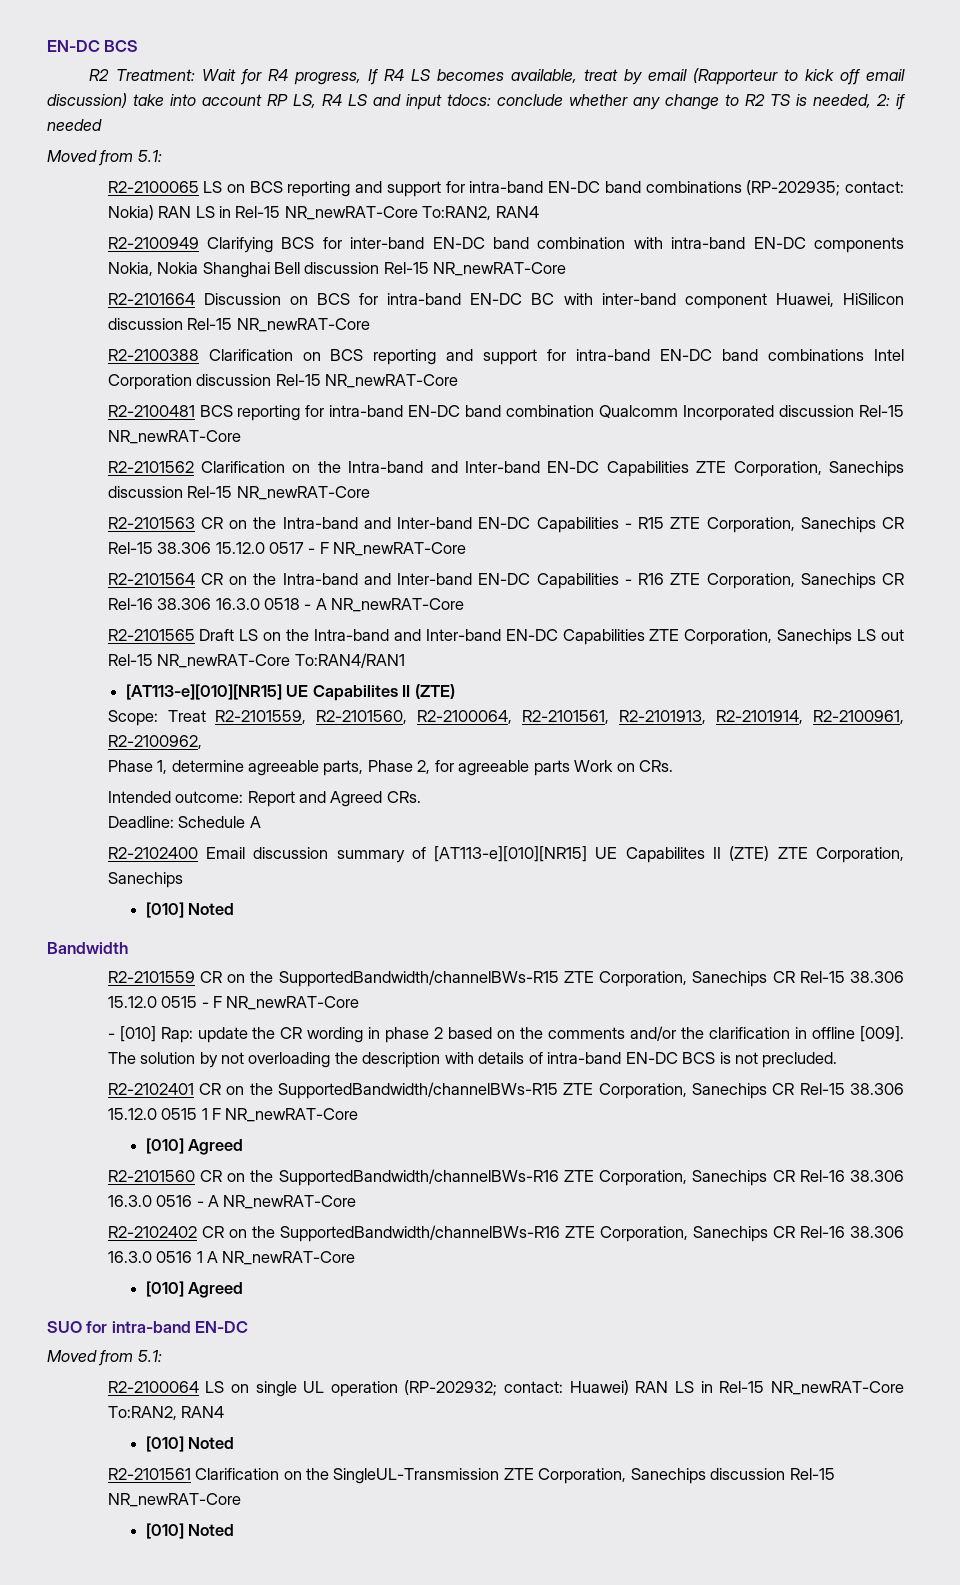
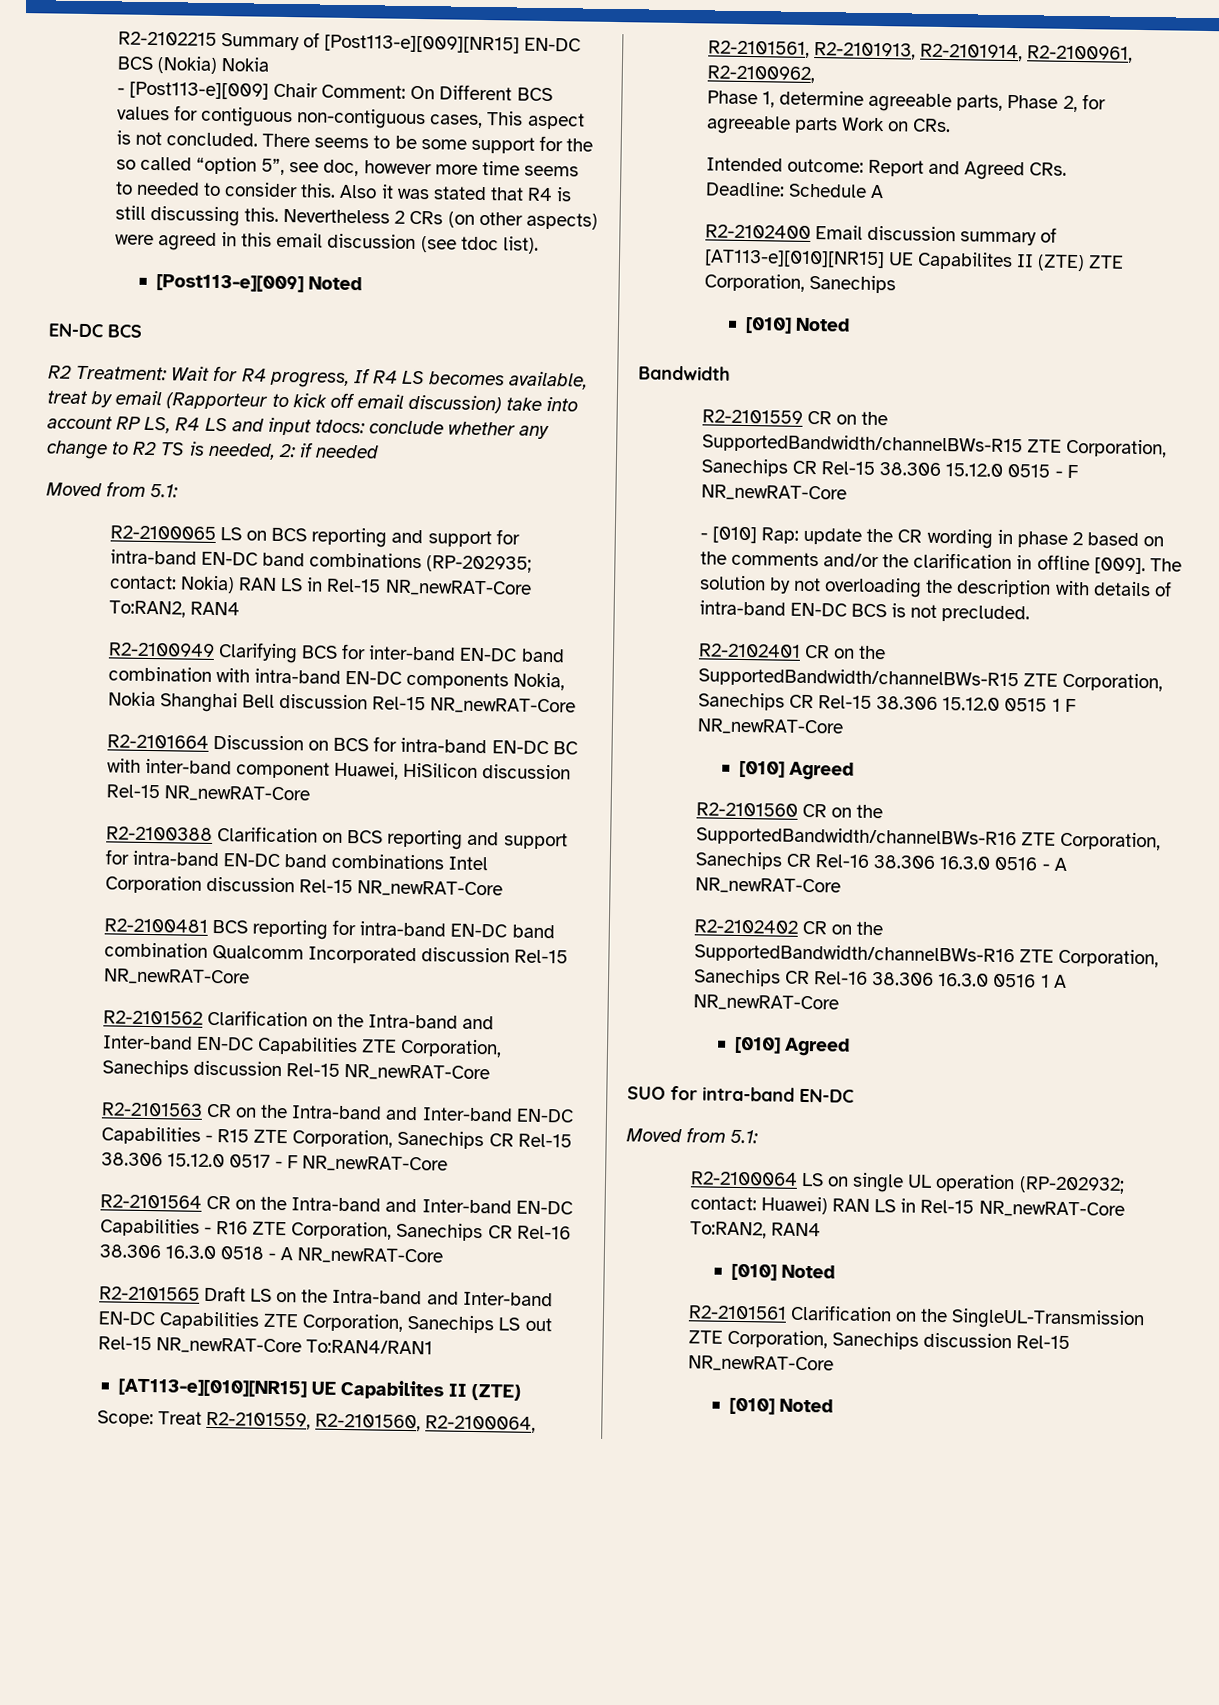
+ R2-2102215 Summary of [Post113-e][009][NR15] EN-DC BCS (Nokia) Nokia
+ - [Post113-e][009] Chair Comment: On Different BCS values for contiguous non-contiguous cases, This aspect is not concluded. There seems to be some support for the so called “option 5”, see doc, however more time seems to needed to consider this. Also it was stated that R4 is still discussing this. Nevertheless 2 CRs (on other aspects) were agreed in this email discussion (see tdoc list).
+ [Post113-e][009] Noted

